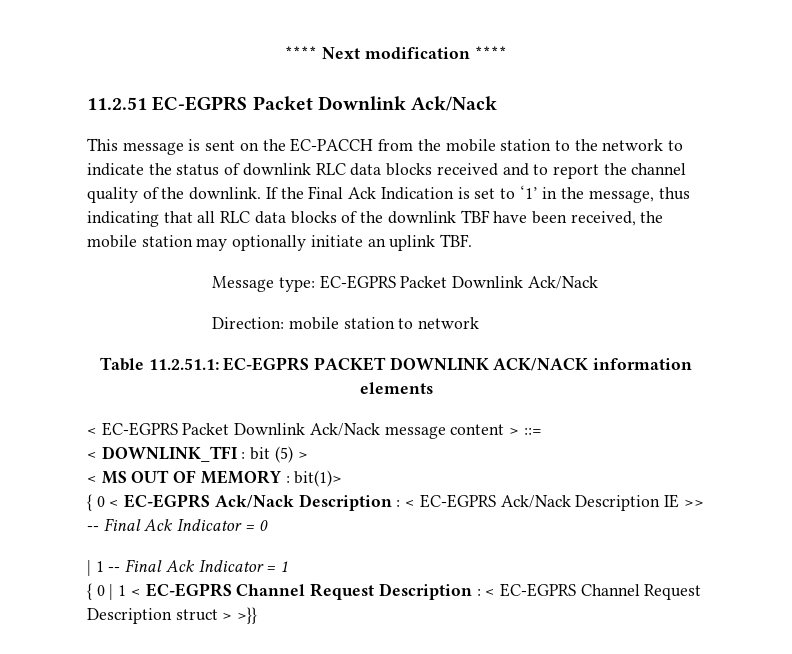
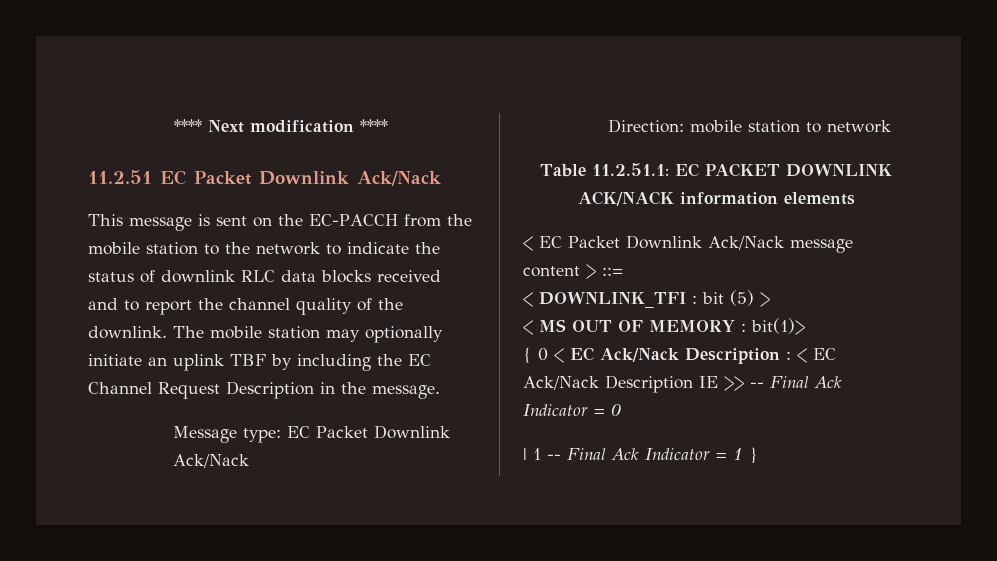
- 11.2.51 EC-EGPRS Packet Downlink Ack/Nack
+ 11.2.51 EC Packet Downlink Ack/Nack
- If the Final Ack Indication is set to ‘1’ in the message, thus indicating that all RLC data blocks of the downlink TBF have been received, the mobile station may optionally initiate an uplink TBF.
+ The mobile station may optionally initiate an uplink TBF by including the EC Channel Request Description in the message.
- Message type: EC-EGPRS Packet Downlink Ack/Nack
+ Message type: EC Packet Downlink Ack/Nack
- Table 11.2.51.1: EC-EGPRS PACKET DOWNLINK ACK/NACK information elements
+ Table 11.2.51.1: EC PACKET DOWNLINK ACK/NACK information elements
- < EC-EGPRS Packet Downlink Ack/Nack message content > ::=
+ < EC Packet Downlink Ack/Nack message content > ::=
- { 0 < EC-EGPRS Ack/Nack Description : < EC-EGPRS Ack/Nack Description IE >> -- Final Ack Indicator = 0
+ { 0 < EC Ack/Nack Description : < EC Ack/Nack Description IE >> -- Final Ack Indicator = 0
- | 1 -- Final Ack Indicator = 1
- { 0 | 1 < EC-EGPRS Channel Request Description : < EC-EGPRS Channel Request Description struct > >}}
+ | 1 -- Final Ack Indicator = 1 }

